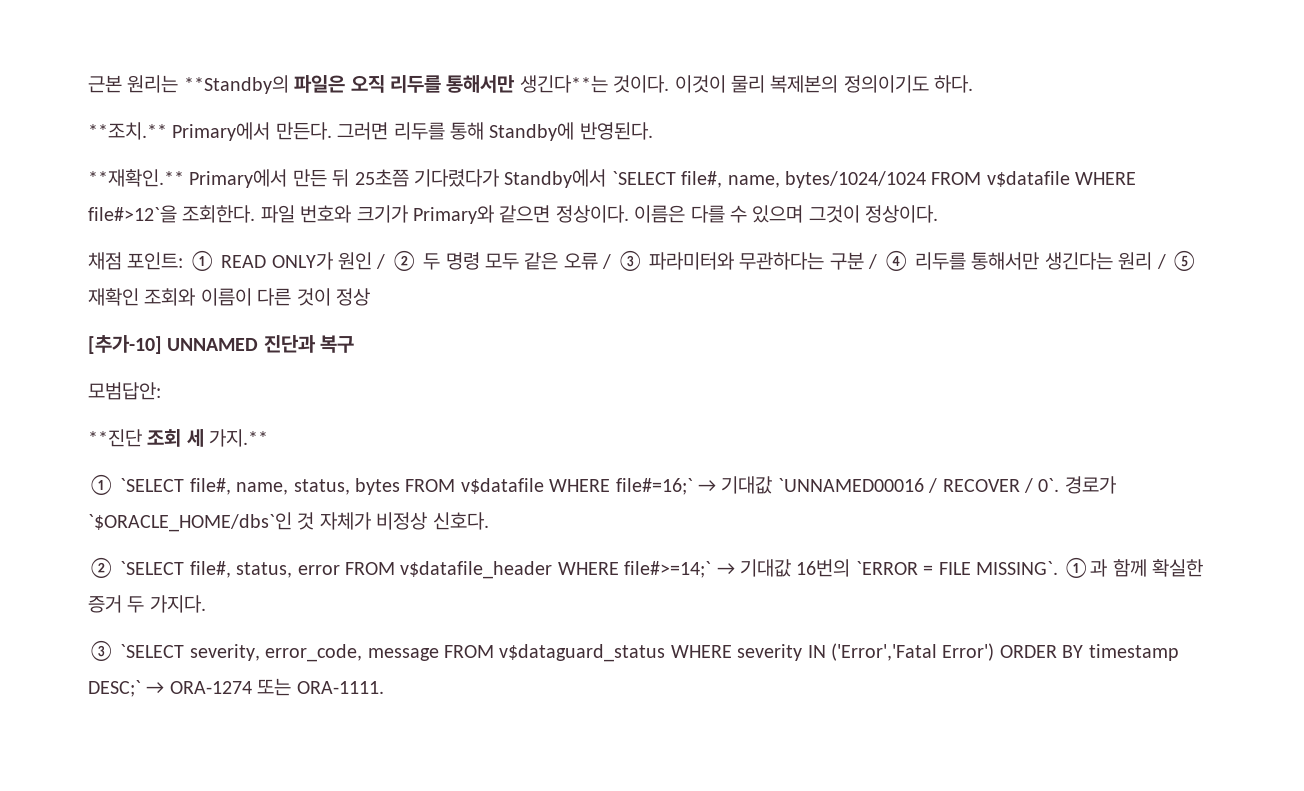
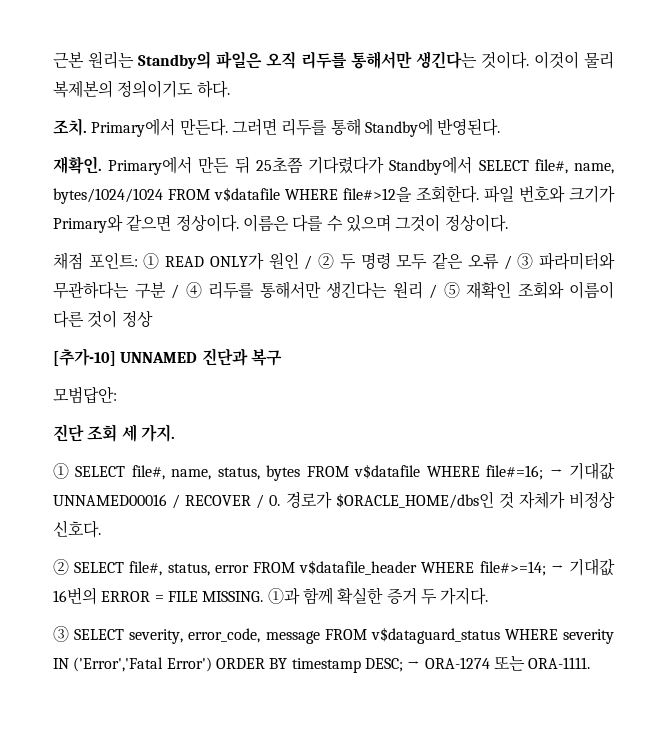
- 근본 원리는 **Standby의 파일은 오직 리두를 통해서만 생긴다**는 것이다.
+ 근본 원리는 Standby의 파일은 오직 리두를 통해서만 생긴다는 것이다.
- **조치.** Primary에서 만든다.
+ 조치. Primary에서 만든다.
- **재확인.** Primary에서 만든 뒤 25초쯤 기다렸다가 Standby에서 `SELECT file#, name, bytes/1024/1024 FROM v$datafile WHERE file#>12`을 조회한다.
+ 재확인. Primary에서 만든 뒤 25초쯤 기다렸다가 Standby에서 SELECT file#, name, bytes/1024/1024 FROM v$datafile WHERE file#>12을 조회한다.
- **진단 조회 세 가지.**
- ① `SELECT file#, name, status, bytes FROM v$datafile WHERE file#=16;` → 기대값 `UNNAMED00016 / RECOVER / 0`. 경로가 `$ORACLE_HOME/dbs`인 것 자체가 비정상 신호다.
+ 진단 조회 세 가지.
+ ① SELECT file#, name, status, bytes FROM v$datafile WHERE file#=16; → 기대값 UNNAMED00016 / RECOVER / 0. 경로가 $ORACLE_HOME/dbs인 것 자체가 비정상 신호다.
- ② `SELECT file#, status, error FROM v$datafile_header WHERE file#>=14;` → 기대값 16번의 `ERROR = FILE MISSING`.
+ ② SELECT file#, status, error FROM v$datafile_header WHERE file#>=14; → 기대값 16번의 ERROR = FILE MISSING.
- ③ `SELECT severity, error_code, message FROM v$dataguard_status WHERE severity IN ('Error','Fatal Error') ORDER BY timestamp DESC;` → ORA-1274 또는 ORA-1111.
+ ③ SELECT severity, error_code, message FROM v$dataguard_status WHERE severity IN ('Error','Fatal Error') ORDER BY timestamp DESC; → ORA-1274 또는 ORA-1111.

